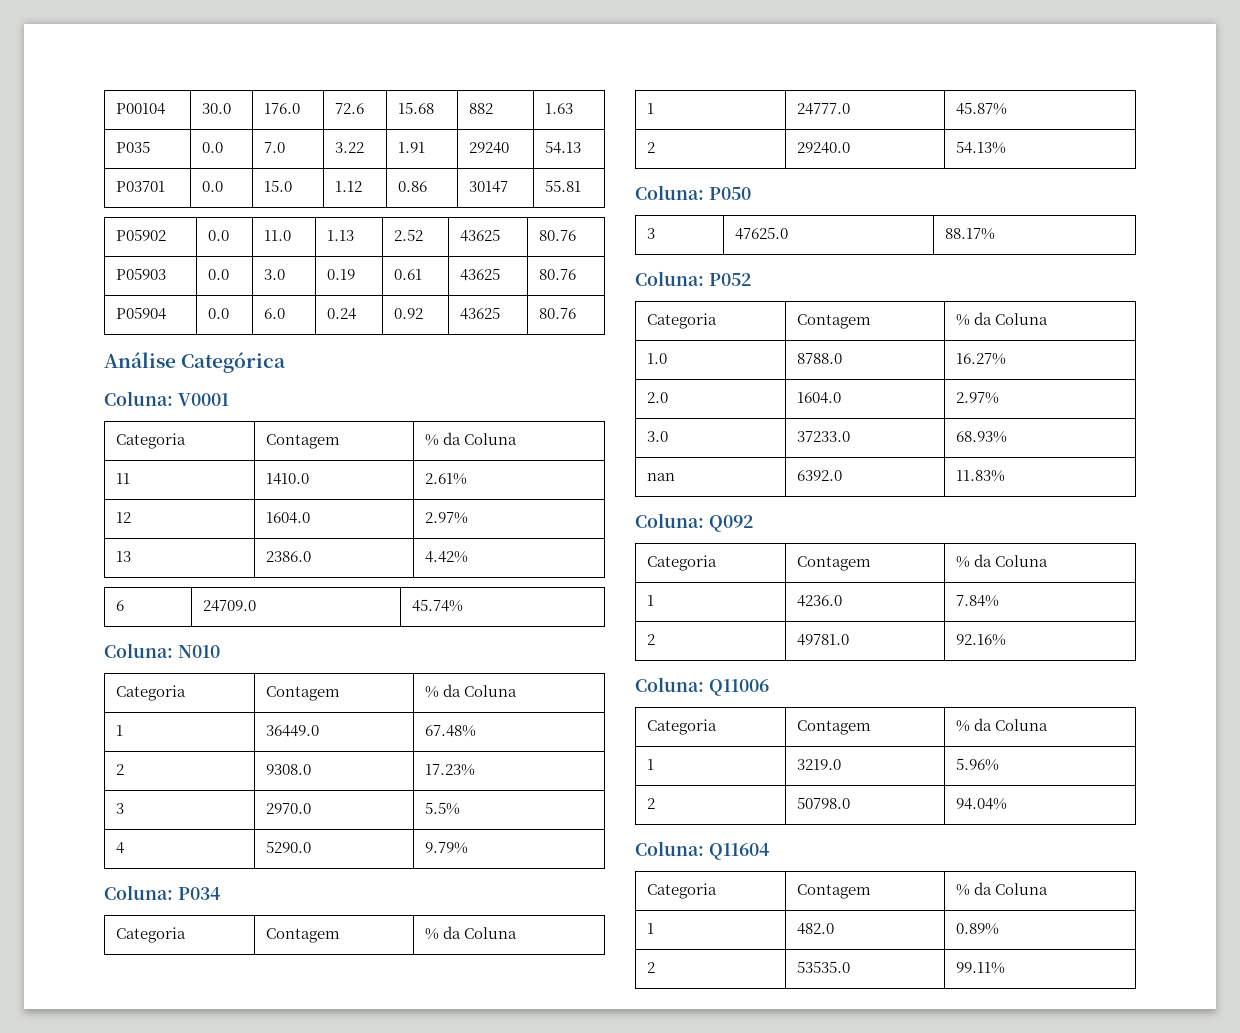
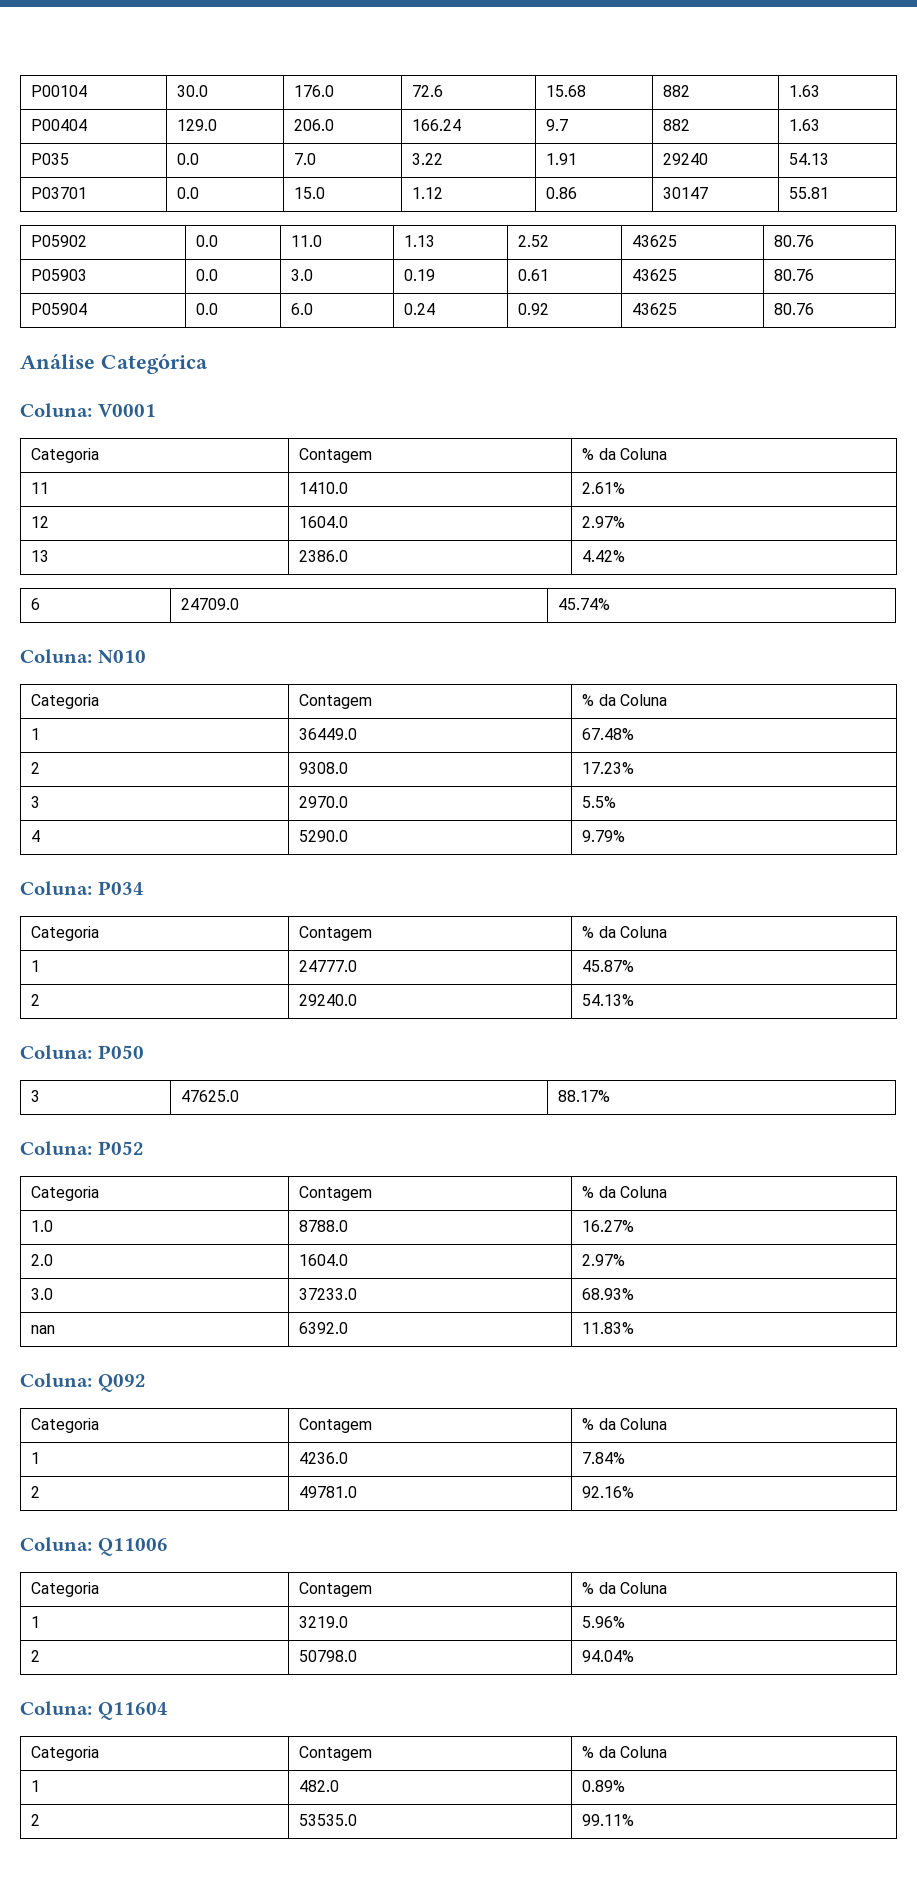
+ P00404 | 129.0 | 206.0 | 166.24 | 9.7 | 882 | 1.63

